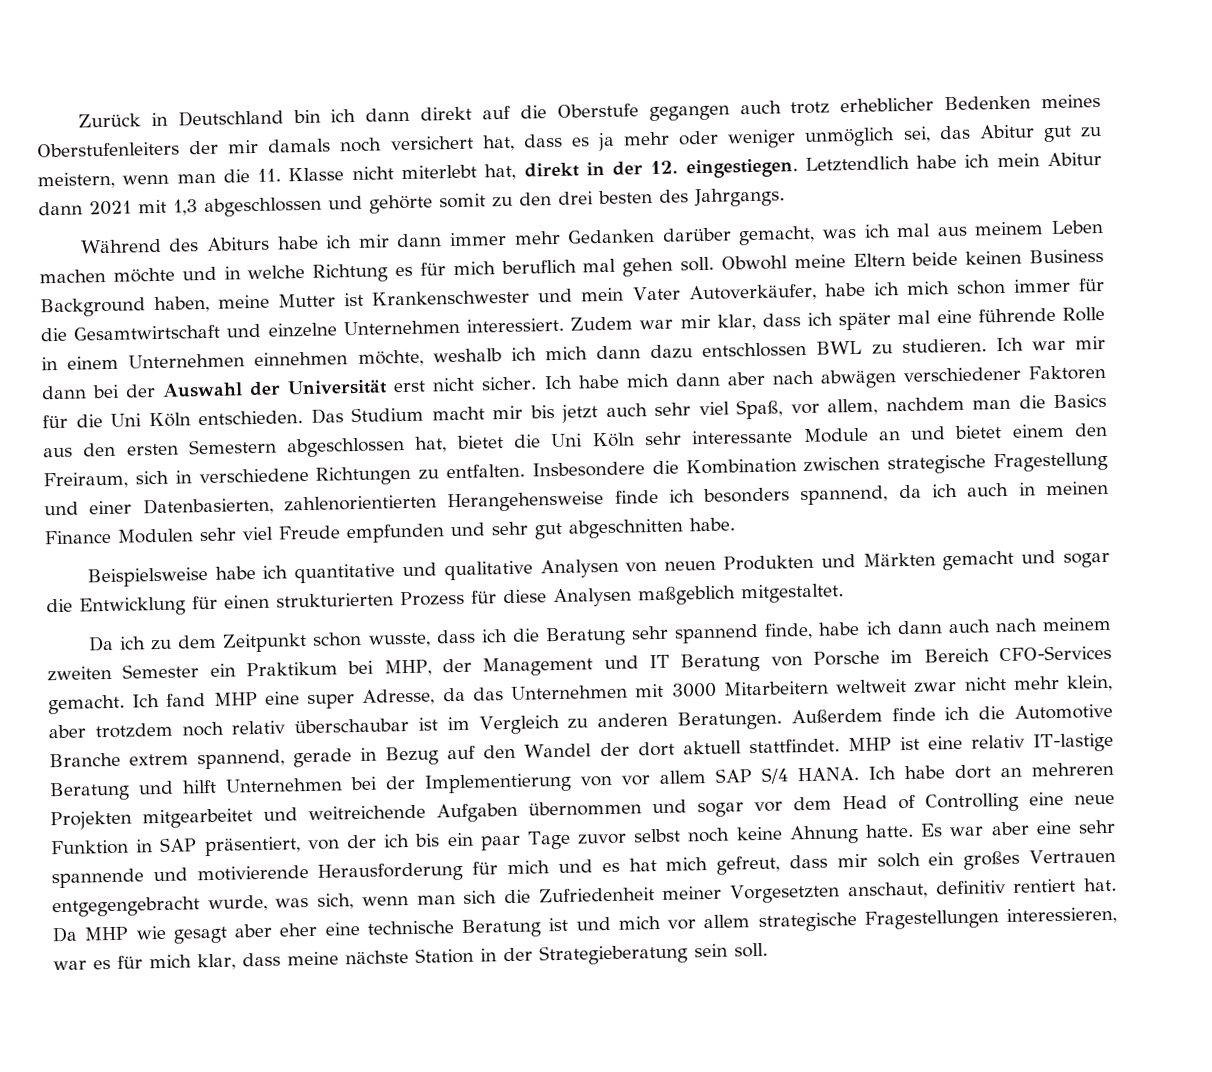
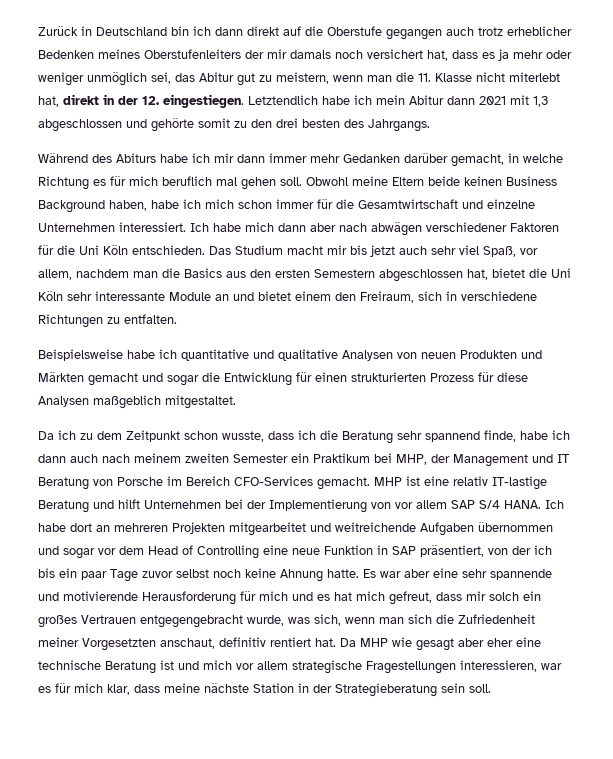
- Während des Abiturs habe ich mir dann immer mehr Gedanken darüber gemacht, was ich mal aus meinem Leben machen möchte und in welche Richtung es für mich beruflich mal gehen soll.
+ Während des Abiturs habe ich mir dann immer mehr Gedanken darüber gemacht, in welche Richtung es für mich beruflich mal gehen soll.
- Obwohl meine Eltern beide keinen Business Background haben, meine Mutter ist Krankenschwester und mein Vater Autoverkäufer, habe ich mich schon immer für die Gesamtwirtschaft und einzelne Unternehmen interessiert.
+ Obwohl meine Eltern beide keinen Business Background haben, habe ich mich schon immer für die Gesamtwirtschaft und einzelne Unternehmen interessiert.
- Zudem war mir klar, dass ich später mal eine führende Rolle in einem Unternehmen einnehmen möchte, weshalb ich mich dann dazu entschlossen BWL zu studieren. Ich war mir dann bei der Auswahl der Universität erst nicht sicher.
- Insbesondere die Kombination zwischen strategische Fragestellung und einer Datenbasierten, zahlenorientierten Herangehensweise finde ich besonders spannend, da ich auch in meinen Finance Modulen sehr viel Freude empfunden und sehr gut abgeschnitten habe.
- Ich fand MHP eine super Adresse, da das Unternehmen mit 3000 Mitarbeitern weltweit zwar nicht mehr klein, aber trotzdem noch relativ überschaubar ist im Vergleich zu anderen Beratungen. Außerdem finde ich die Automotive Branche extrem spannend, gerade in Bezug auf den Wandel der dort aktuell stattfindet.

